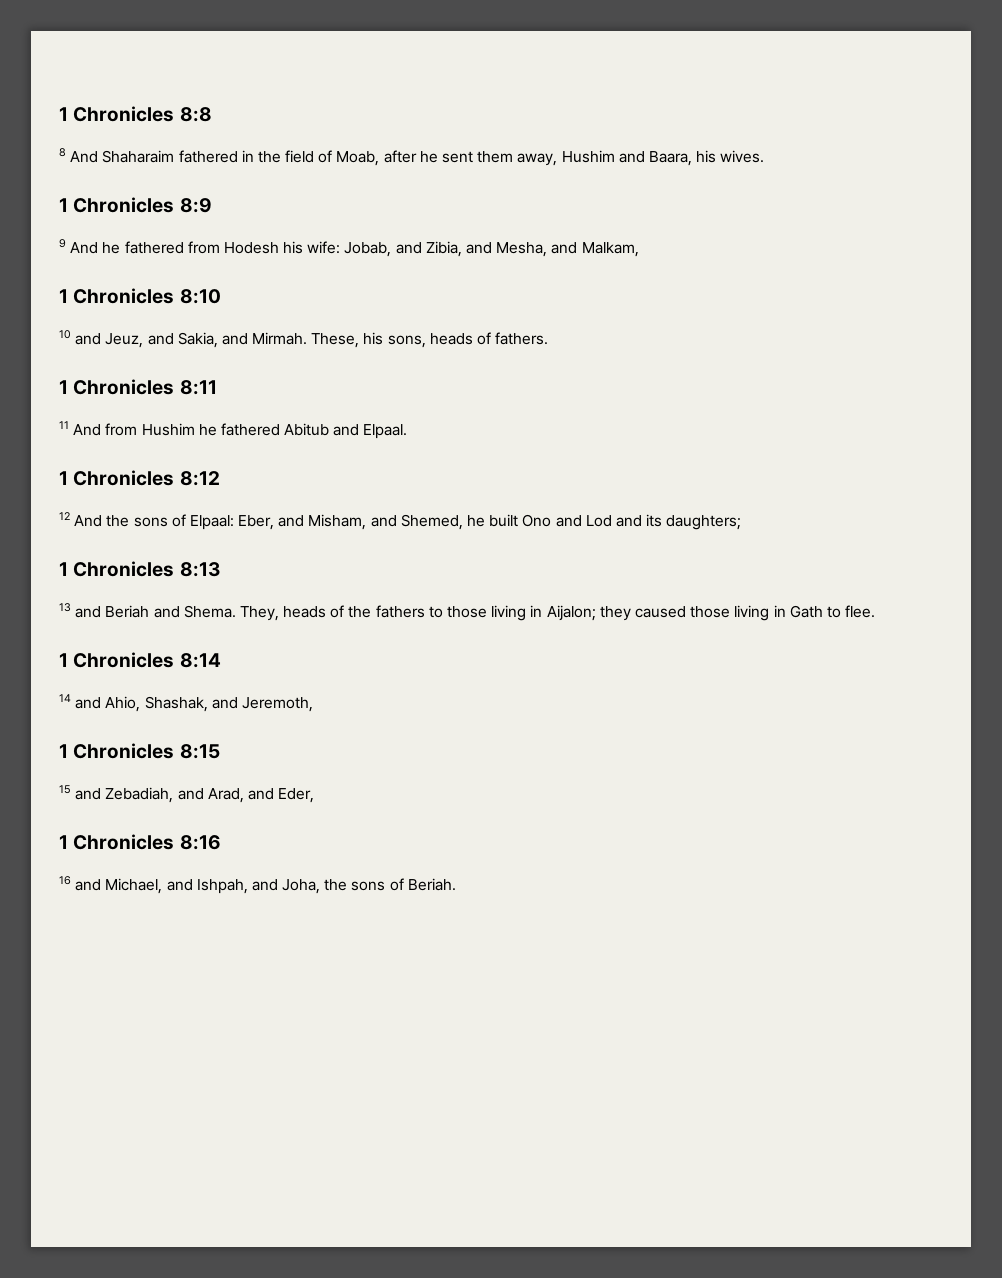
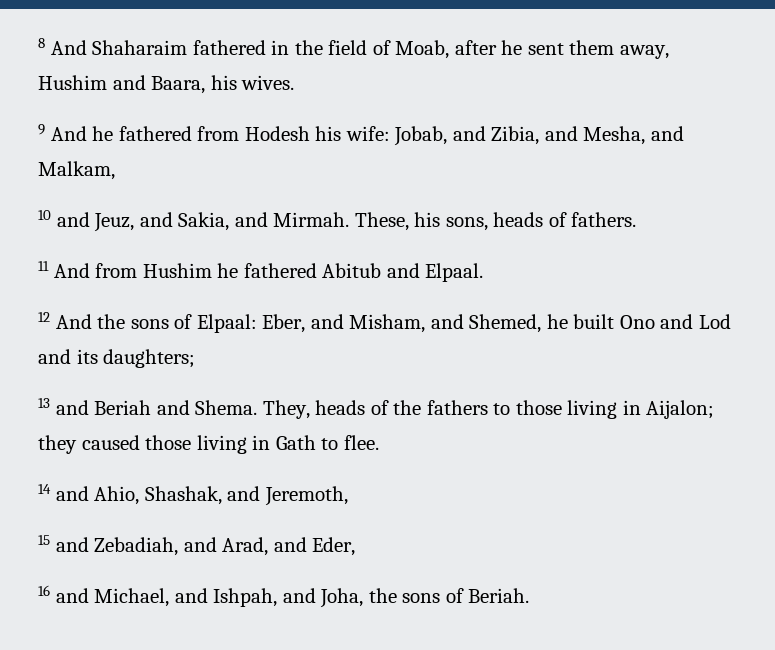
- 1 Chronicles 8:8
- 1 Chronicles 8:9
- 1 Chronicles 8:10
- 1 Chronicles 8:11
- 1 Chronicles 8:12
- 1 Chronicles 8:13
- 1 Chronicles 8:14
- 1 Chronicles 8:15
- 1 Chronicles 8:16

